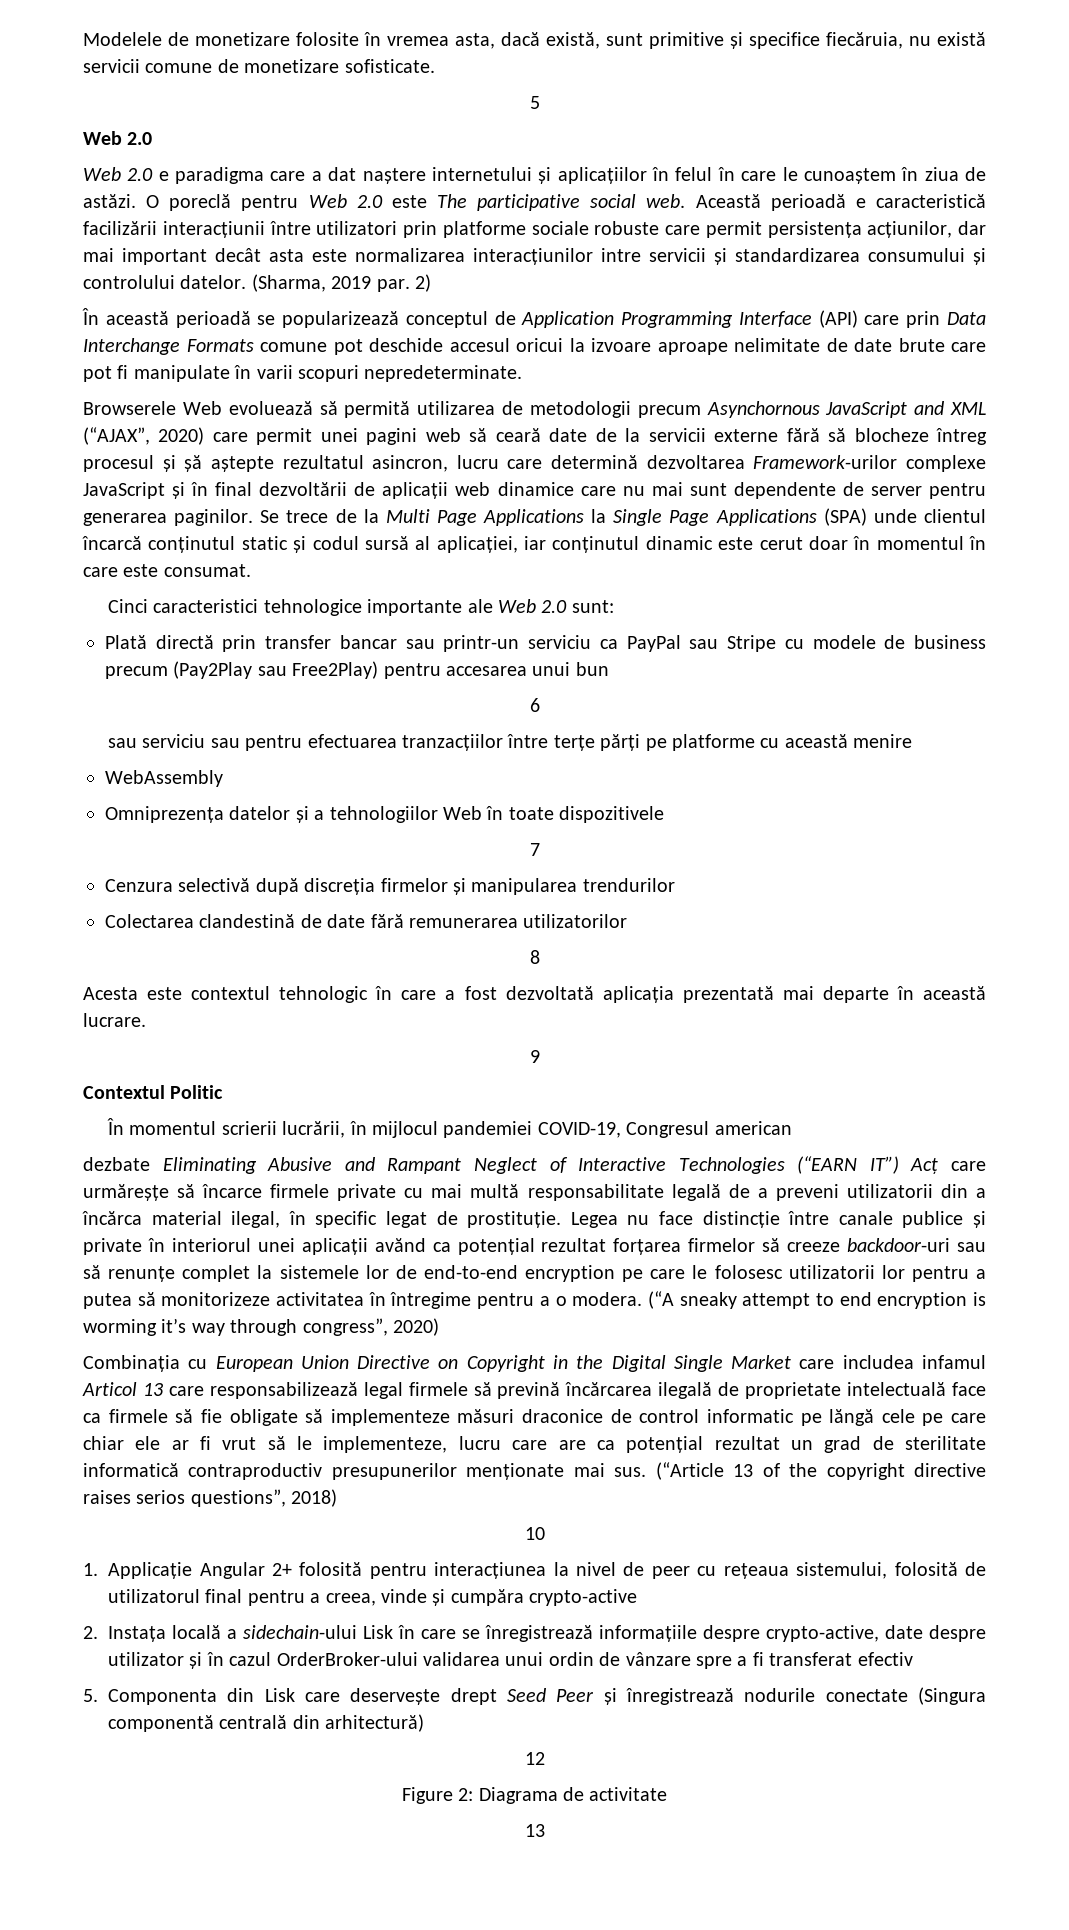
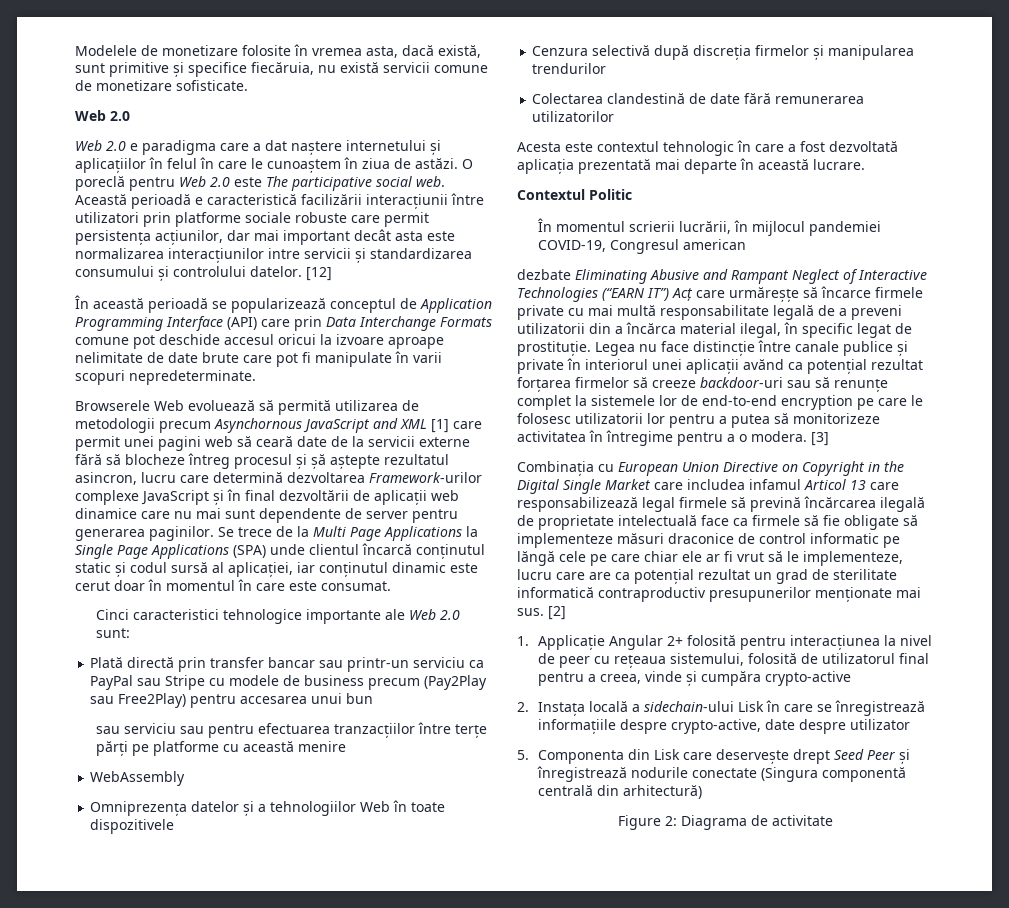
- 5
- (Sharma, 2019 par. 2)
+ [12]
- Browserele Web evoluează să permită utilizarea de metodologii precum Asynchornous JavaScript and XML (“AJAX”, 2020) care permit unei pagini web să ceară date de la servicii externe fără să blocheze întreg procesul și șă aștepte rezultatul asincron, lucru care determină dezvoltarea Framework-urilor complexe JavaScript și în final dezvoltării de aplicații web dinamice care nu mai sunt dependente de server pentru generarea paginilor.
+ Browserele Web evoluează să permită utilizarea de metodologii precum Asynchornous JavaScript and XML [1] care permit unei pagini web să ceară date de la servicii externe fără să blocheze întreg procesul și șă aștepte rezultatul asincron, lucru care determină dezvoltarea Framework-urilor complexe JavaScript și în final dezvoltării de aplicații web dinamice care nu mai sunt dependente de server pentru generarea paginilor.
- 6
- 7
- 8
- 9
- (“A sneaky attempt to end encryption is worming it’s way through congress”, 2020)
+ [3]
- (“Article 13 of the copyright directive raises serios questions”, 2018)
- 10
+ [2]
- 2. Instața locală a sidechain-ului Lisk în care se înregistrează informațiile despre crypto-active, date despre utilizator și în cazul OrderBroker-ului validarea unui ordin de vânzare spre a fi transferat efectiv
+ 2. Instața locală a sidechain-ului Lisk în care se înregistrează informațiile despre crypto-active, date despre utilizator
- 12
  Figure 2: Diagrama de activitate
- 13

